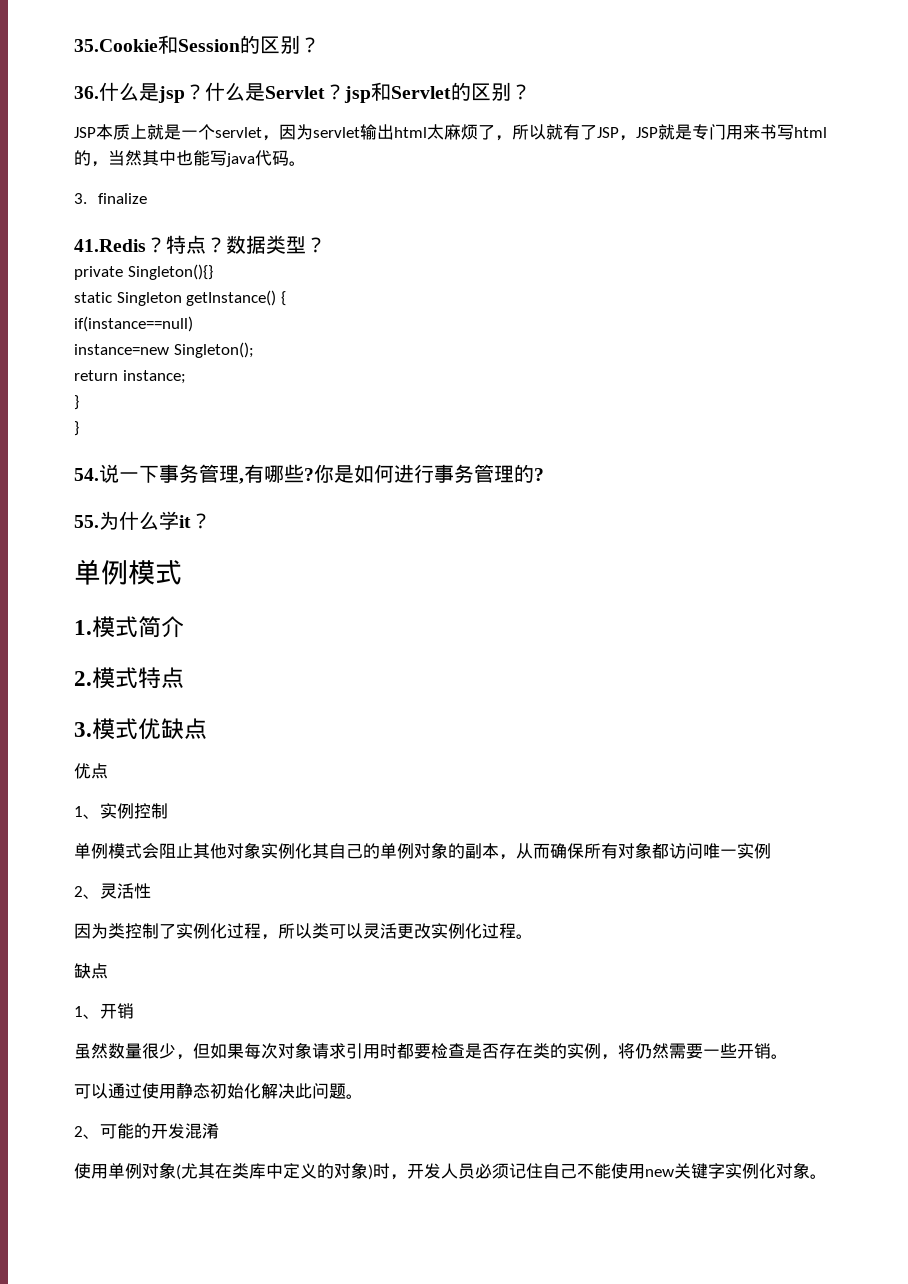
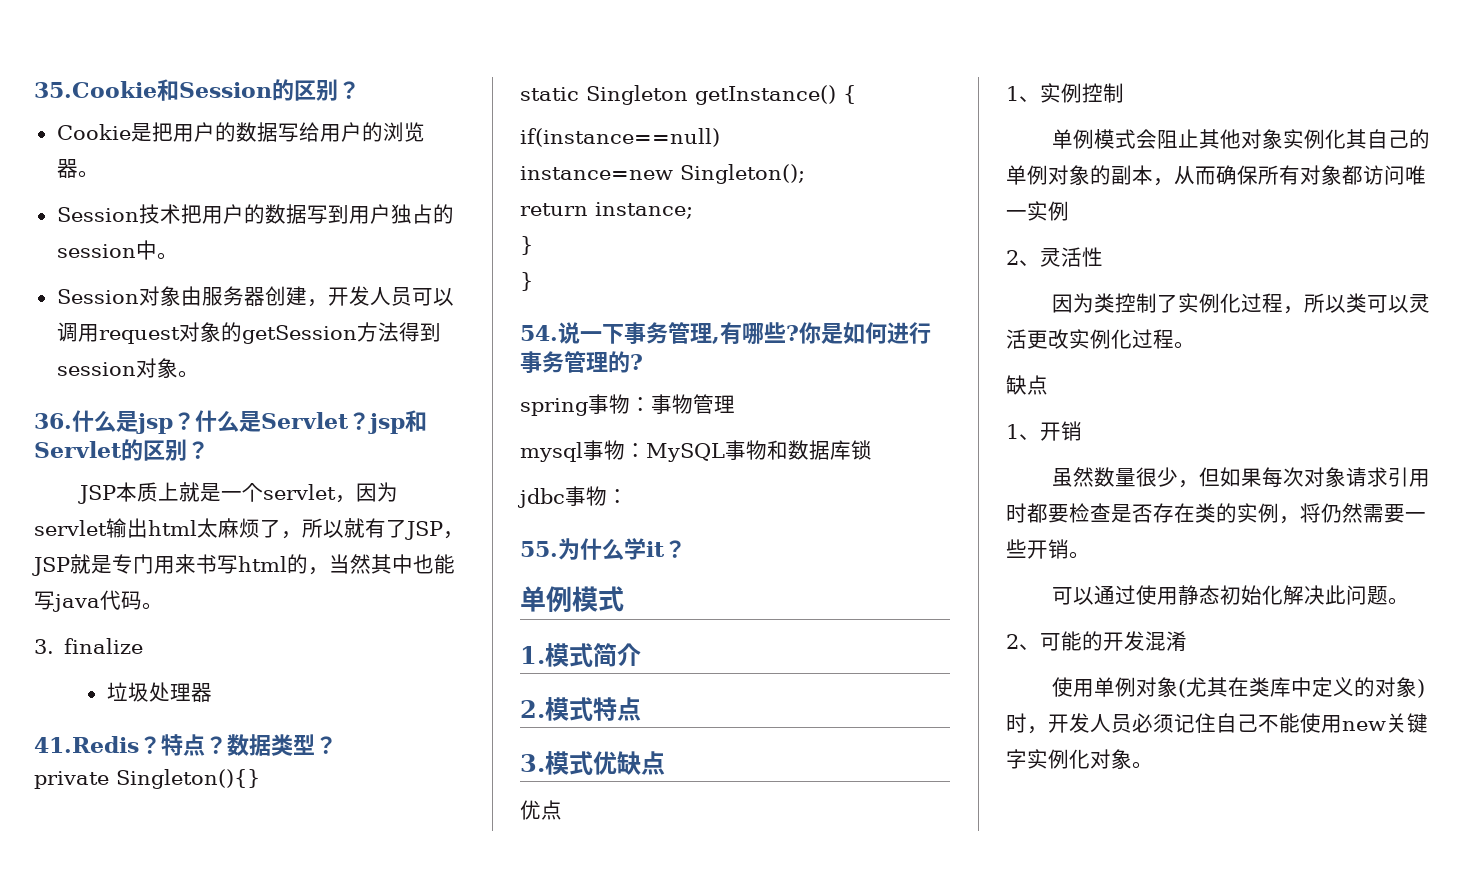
+ Cookie是把用户的数据写给用户的浏览器。
+ Session技术把用户的数据写到用户独占的session中。
+ Session对象由服务器创建，开发人员可以调用request对象的getSession方法得到session对象。
+ 垃圾处理器
+ spring事物：事物管理
+ mysql事物：MySQL事物和数据库锁
+ jdbc事物：

